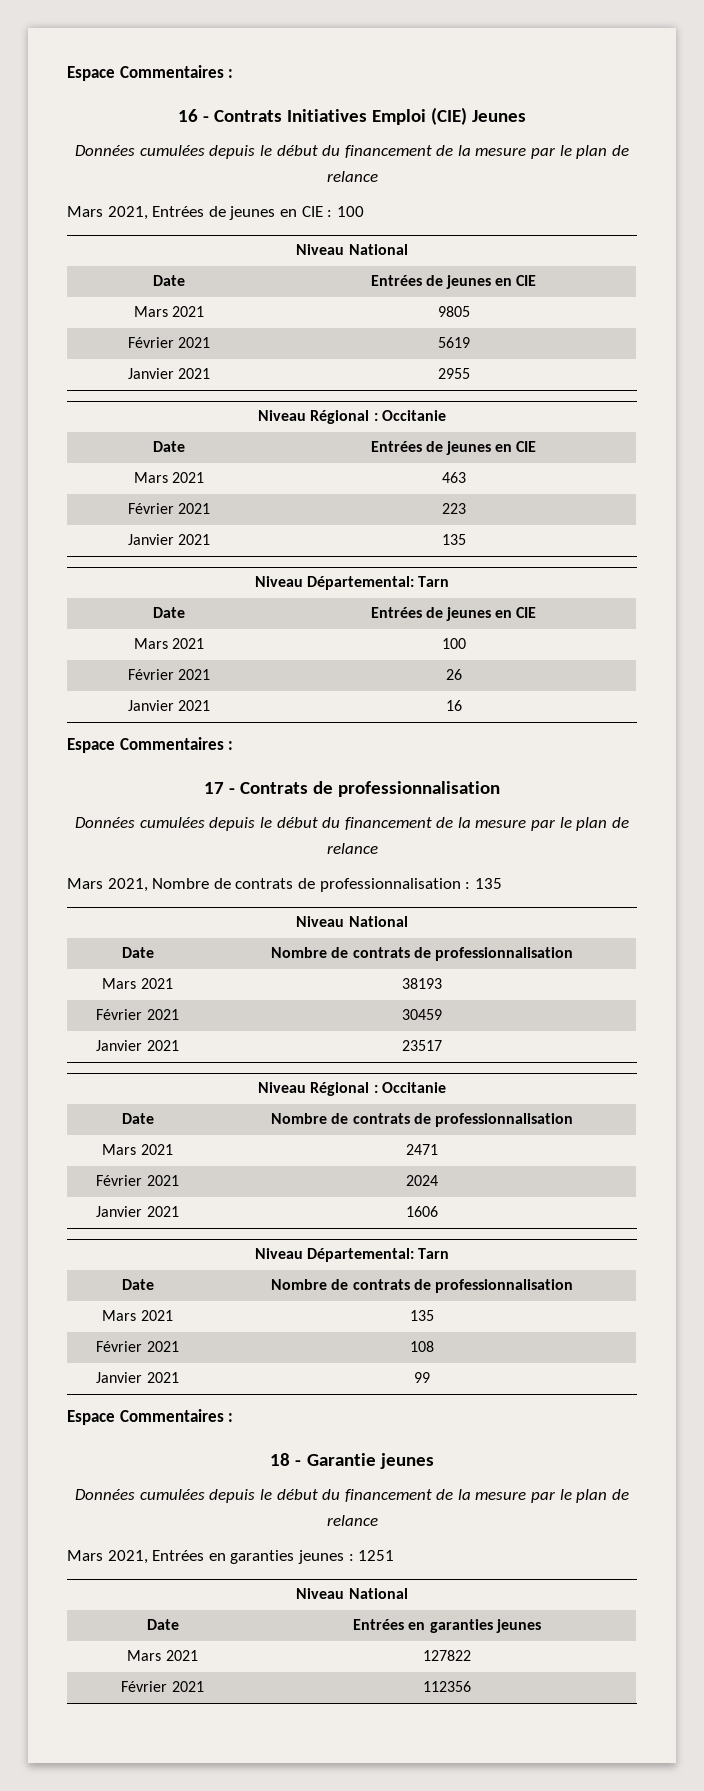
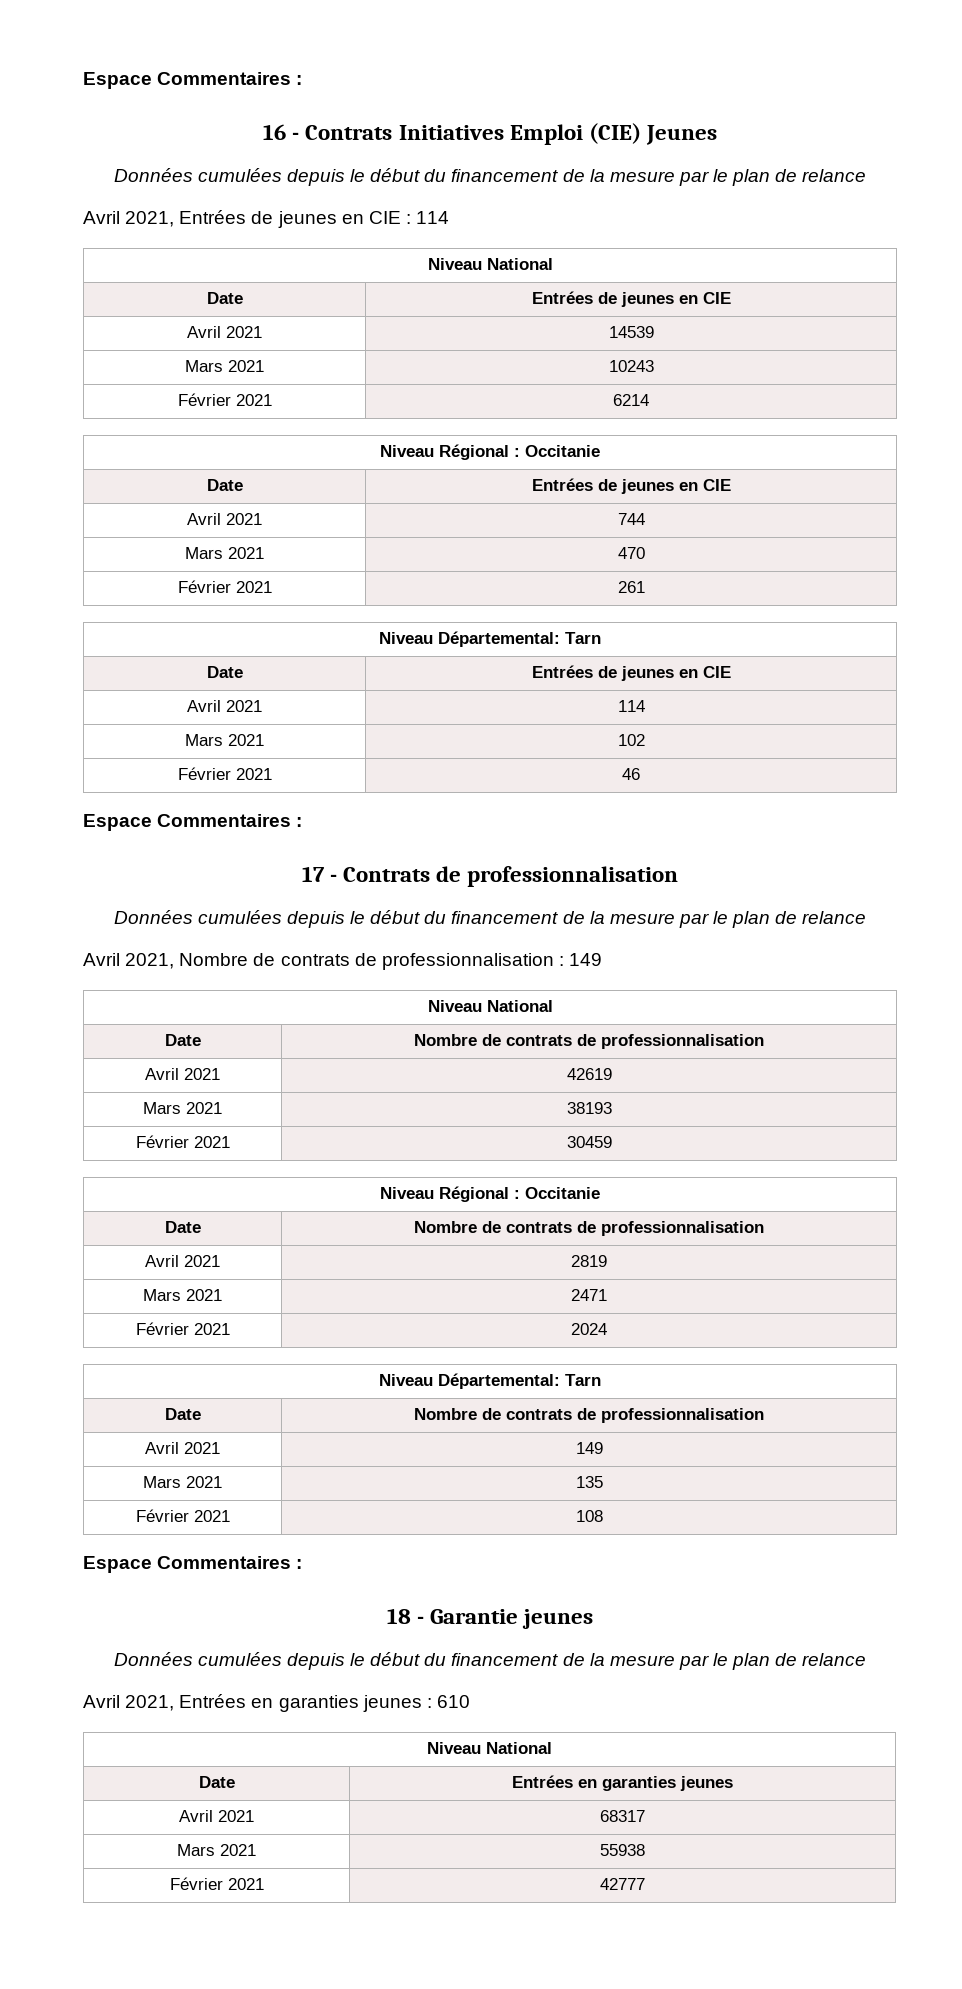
- Mars 2021, Entrées de jeunes en CIE : 100
+ Avril 2021, Entrées de jeunes en CIE : 114
- Mars 2021 | 9805
- Février 2021 | 5619
- Janvier 2021 | 2955
+ Avril 2021 | 14539
+ Mars 2021 | 10243
+ Février 2021 | 6214
- Mars 2021 | 463
- Février 2021 | 223
- Janvier 2021 | 135
+ Avril 2021 | 744
+ Mars 2021 | 470
+ Février 2021 | 261
- Mars 2021 | 100
- Février 2021 | 26
- Janvier 2021 | 16
+ Avril 2021 | 114
+ Mars 2021 | 102
+ Février 2021 | 46
- Mars 2021, Nombre de contrats de professionnalisation : 135
+ Avril 2021, Nombre de contrats de professionnalisation : 149
+ Avril 2021 | 42619
- Janvier 2021 | 23517
+ Avril 2021 | 2819
- Janvier 2021 | 1606
+ Avril 2021 | 149
- Janvier 2021 | 99
- Mars 2021, Entrées en garanties jeunes : 1251
+ Avril 2021, Entrées en garanties jeunes : 610
- Mars 2021 | 127822
- Février 2021 | 112356
+ Avril 2021 | 68317
+ Mars 2021 | 55938
+ Février 2021 | 42777

